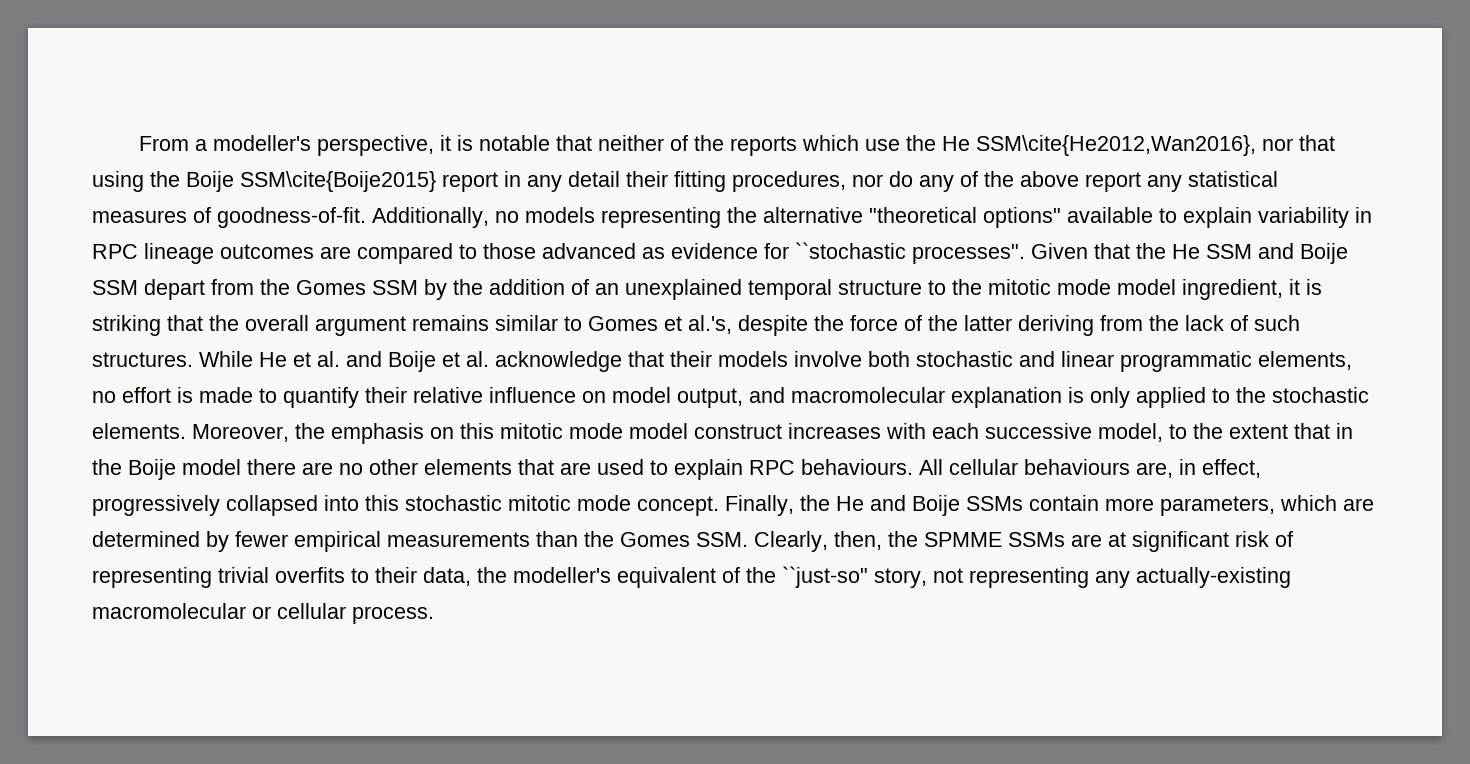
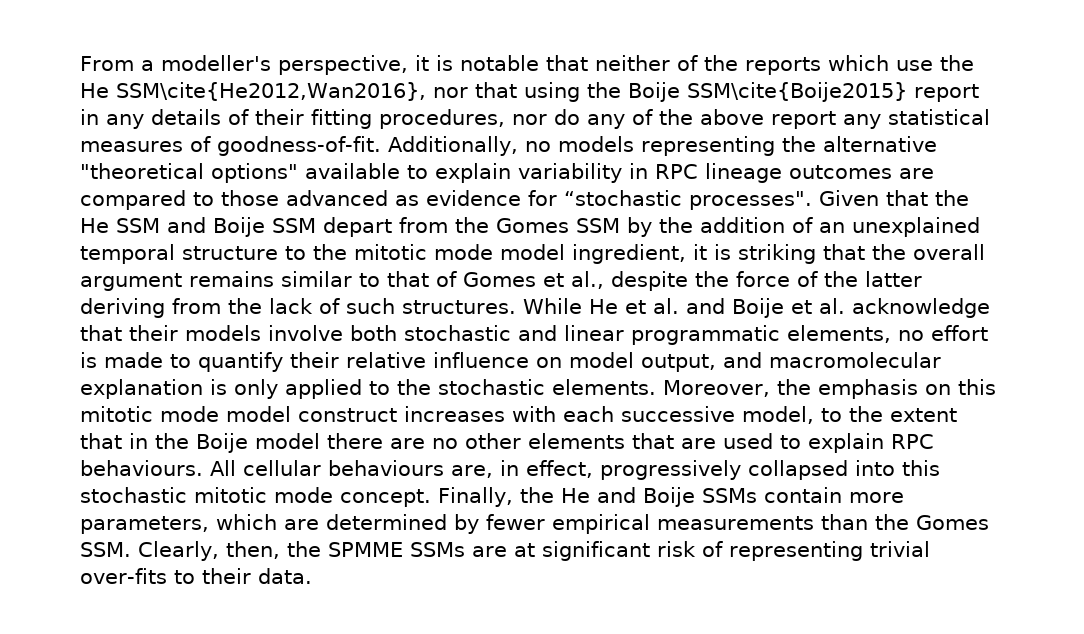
- From a modeller's perspective, it is notable that neither of the reports which use the He SSM\cite{He2012,Wan2016}, nor that using the Boije SSM\cite{Boije2015} report in any detail their fitting procedures, nor do any of the above report any statistical measures of goodness-of-fit.
+ From a modeller's perspective, it is notable that neither of the reports which use the He SSM\cite{He2012,Wan2016}, nor that using the Boije SSM\cite{Boije2015} report in any details of their fitting procedures, nor do any of the above report any statistical measures of goodness-of-fit.
- Additionally, no models representing the alternative "theoretical options" available to explain variability in RPC lineage outcomes are compared to those advanced as evidence for ``stochastic processes".
+ Additionally, no models representing the alternative "theoretical options" available to explain variability in RPC lineage outcomes are compared to those advanced as evidence for “stochastic processes".
- Given that the He SSM and Boije SSM depart from the Gomes SSM by the addition of an unexplained temporal structure to the mitotic mode model ingredient, it is striking that the overall argument remains similar to Gomes et al.'s, despite the force of the latter deriving from the lack of such structures.
+ Given that the He SSM and Boije SSM depart from the Gomes SSM by the addition of an unexplained temporal structure to the mitotic mode model ingredient, it is striking that the overall argument remains similar to that of Gomes et al., despite the force of the latter deriving from the lack of such structures.
- Finally, the He and Boije SSMs contain more parameters, which are determined by fewer empirical measurements than the Gomes SSM. Clearly, then, the SPMME SSMs are at significant risk of representing trivial overfits to their data, the modeller's equivalent of the ``just-so" story, not representing any actually-existing macromolecular or cellular process.
+ Finally, the He and Boije SSMs contain more parameters, which are determined by fewer empirical measurements than the Gomes SSM. Clearly, then, the SPMME SSMs are at significant risk of representing trivial over-fits to their data.

